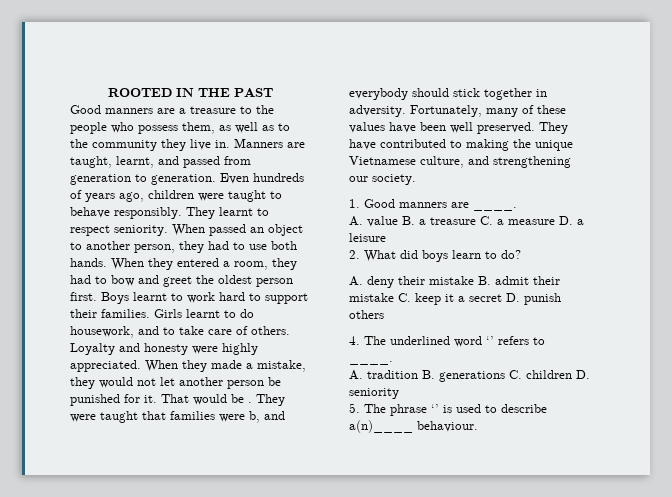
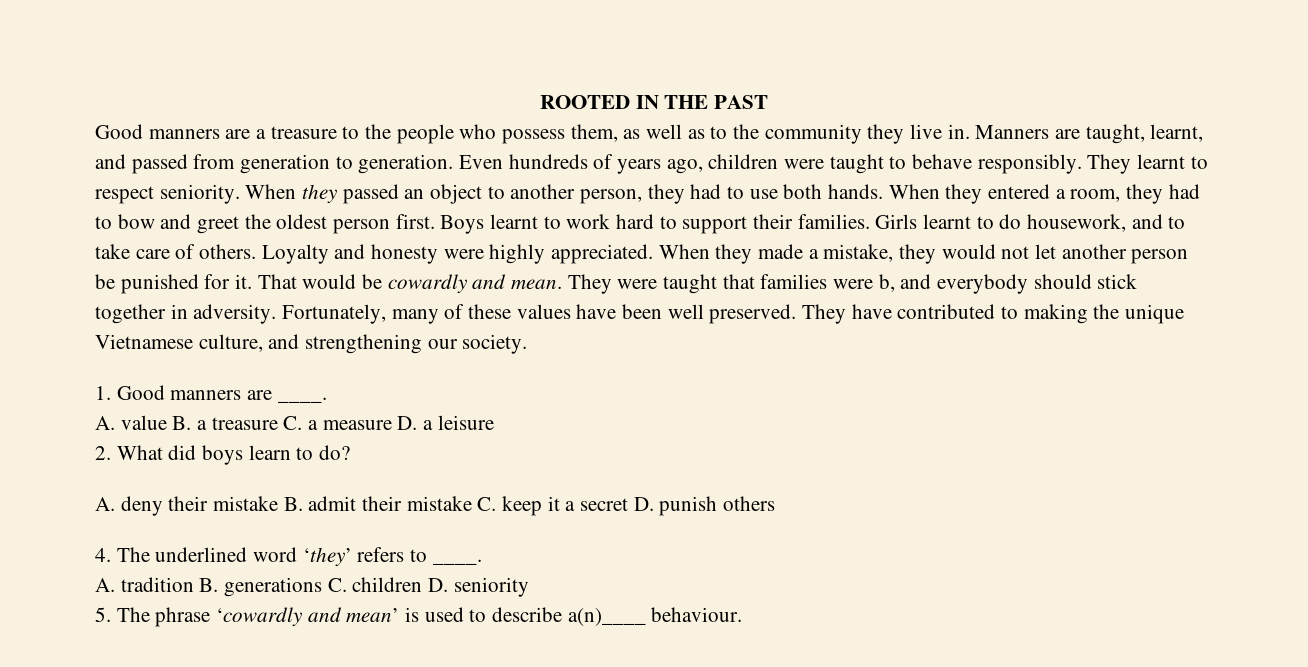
- When passed an object to another person, they had to use both hands.
+ When they passed an object to another person, they had to use both hands.
- That would be .
+ That would be cowardly and mean.
- 4. The underlined word ‘’ refers to ____.
+ 4. The underlined word ‘they’ refers to ____.
- 5. The phrase ‘’ is used to describe a(n)____ behaviour.
+ 5. The phrase ‘cowardly and mean’ is used to describe a(n)____ behaviour.

